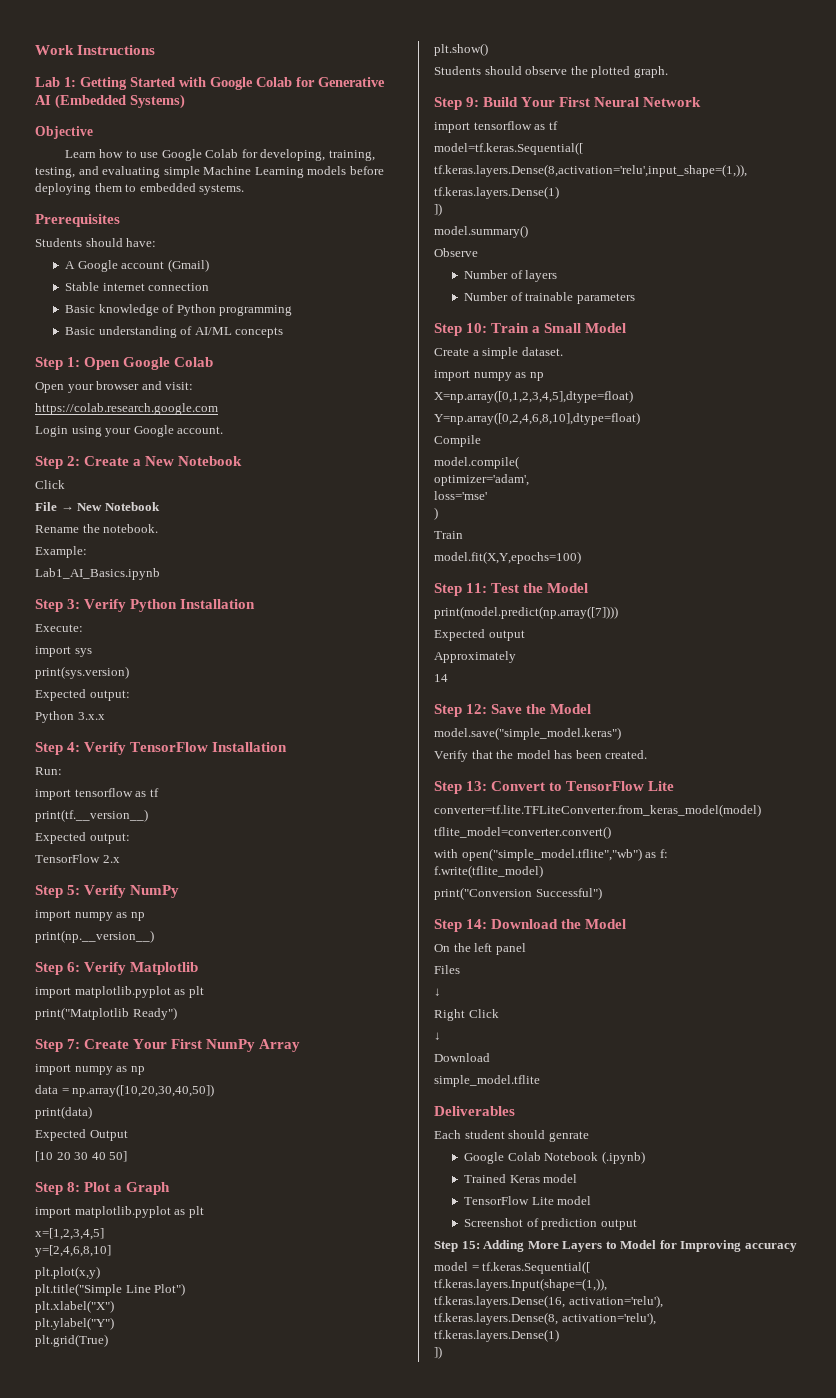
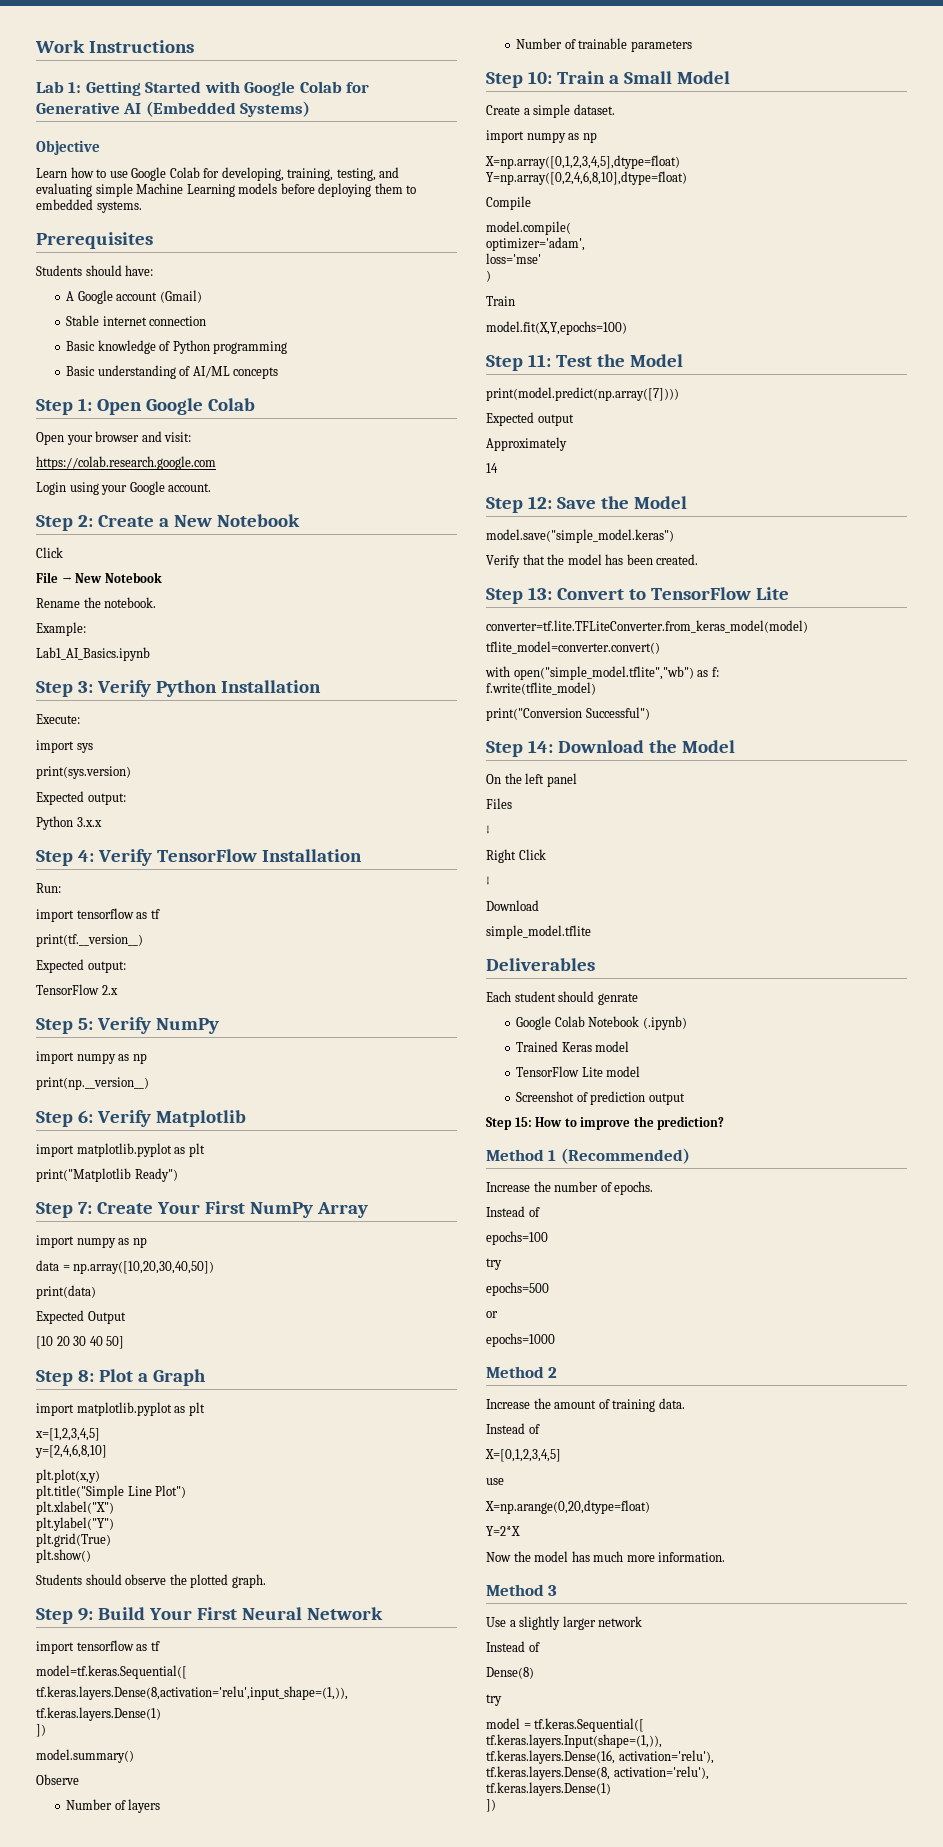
- Step 15: Adding More Layers to Model for Improving accuracy
+ Step 15: How to improve the prediction?
+ Method 1 (Recommended)
+ Increase the number of epochs.
+ Instead of
+ epochs=100
+ try
+ epochs=500
+ or
+ epochs=1000
+ Method 2
+ Increase the amount of training data.
+ Instead of
+ X=[0,1,2,3,4,5]
+ use
+ X=np.arange(0,20,dtype=float)
+ Y=2*X
+ Now the model has much more information.
+ Method 3
+ Use a slightly larger network
+ Instead of
+ Dense(8)
+ try

